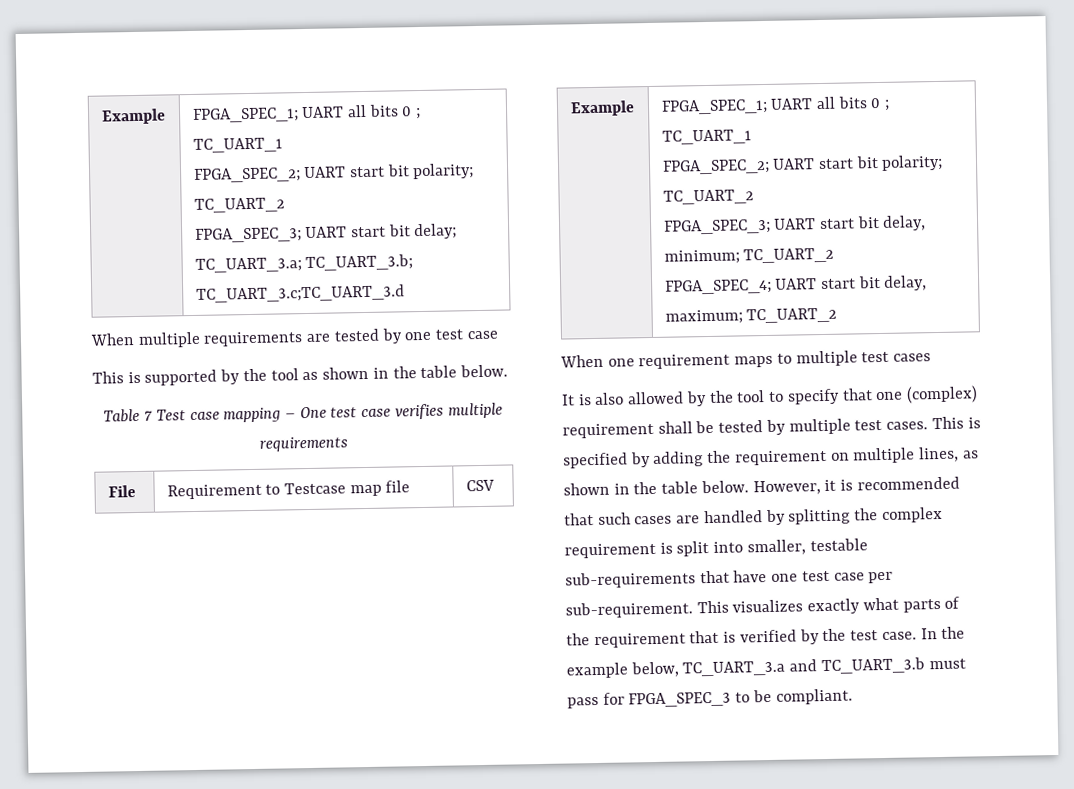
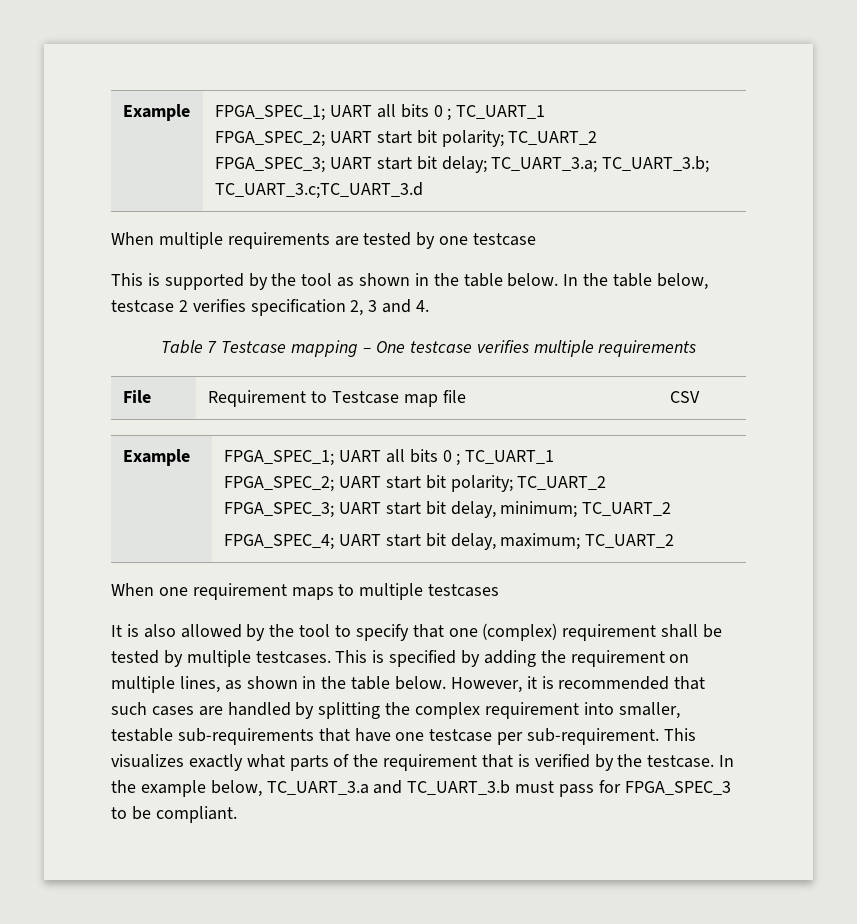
- When multiple requirements are tested by one test case
+ When multiple requirements are tested by one testcase
+ In the table below, testcase 2 verifies specification 2, 3 and 4.
- Table 7 Test case mapping – One test case verifies multiple requirements
+ Table 7 Testcase mapping – One testcase verifies multiple requirements
- When one requirement maps to multiple test cases
+ When one requirement maps to multiple testcases
- It is also allowed by the tool to specify that one (complex) requirement shall be tested by multiple test cases.
+ It is also allowed by the tool to specify that one (complex) requirement shall be tested by multiple testcases.
- However, it is recommended that such cases are handled by splitting the complex requirement is split into smaller, testable sub-requirements that have one test case per sub-requirement.
+ However, it is recommended that such cases are handled by splitting the complex requirement into smaller, testable sub-requirements that have one testcase per sub-requirement.
- This visualizes exactly what parts of the requirement that is verified by the test case.
+ This visualizes exactly what parts of the requirement that is verified by the testcase.

